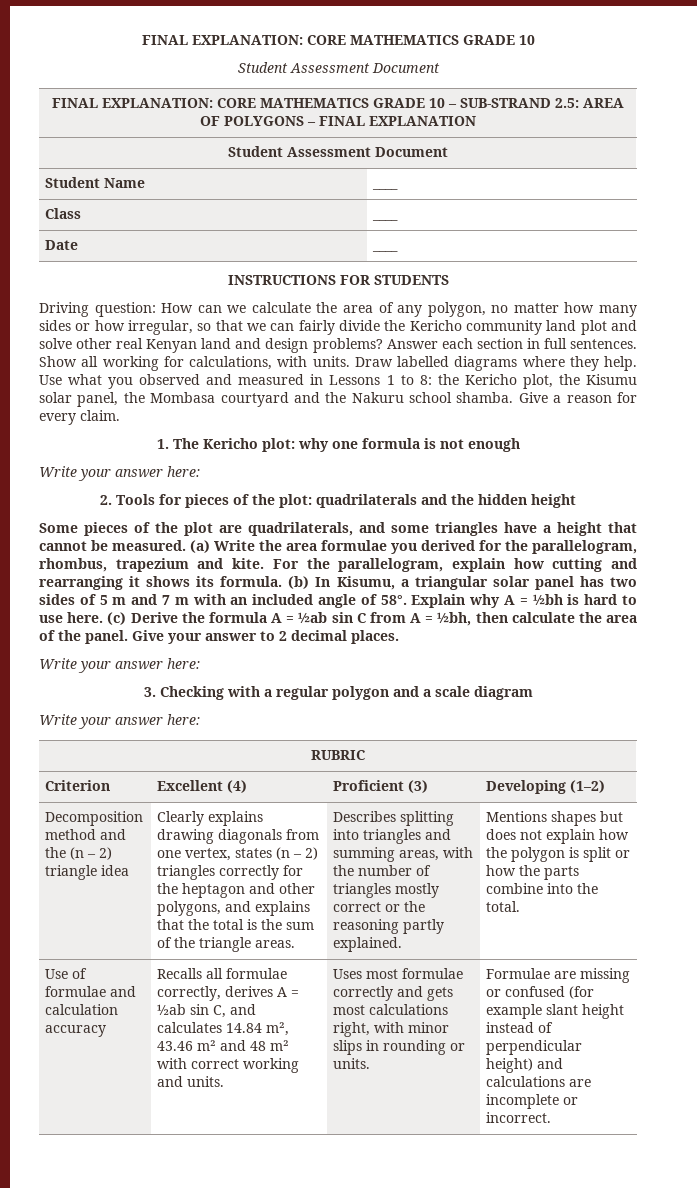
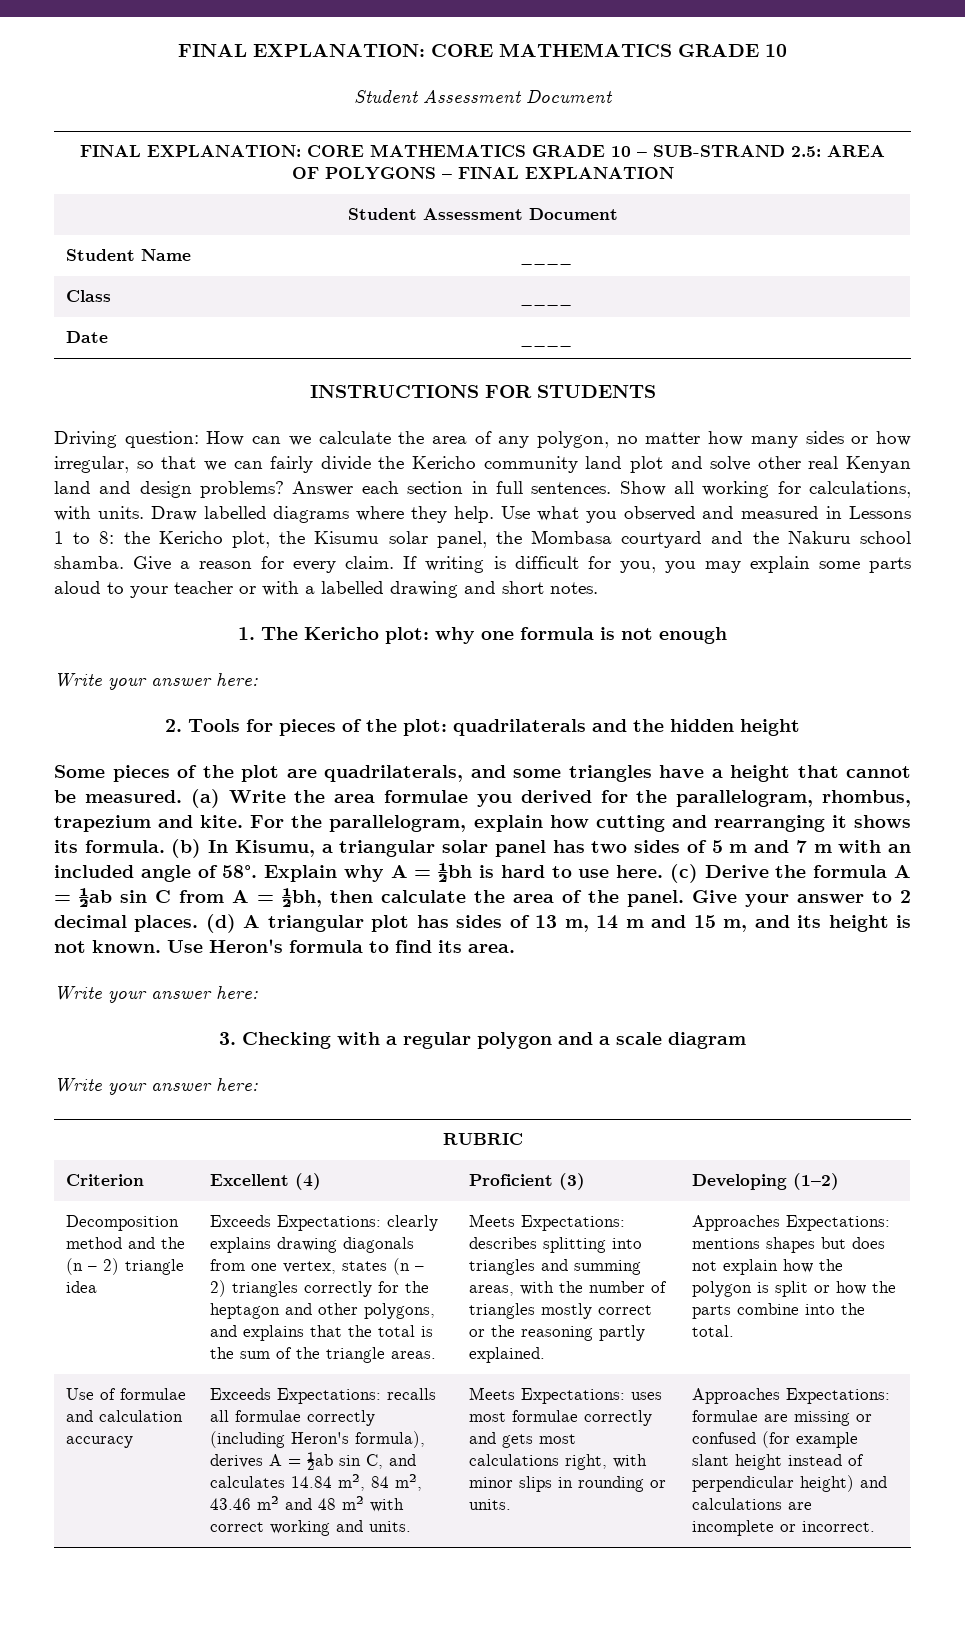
+ If writing is difficult for you, you may explain some parts aloud to your teacher or with a labelled drawing and short notes.
+ (d) A triangular plot has sides of 13 m, 14 m and 15 m, and its height is not known. Use Heron's formula to find its area.
- Clearly explains drawing diagonals from one vertex, states (n – 2) triangles correctly for the heptagon and other polygons, and explains that the total is the sum of the triangle areas.
+ Exceeds Expectations: clearly explains drawing diagonals from one vertex, states (n – 2) triangles correctly for the heptagon and other polygons, and explains that the total is the sum of the triangle areas.
- Describes splitting into triangles and summing areas, with the number of triangles mostly correct or the reasoning partly explained.
+ Meets Expectations: describes splitting into triangles and summing areas, with the number of triangles mostly correct or the reasoning partly explained.
- Mentions shapes but does not explain how the polygon is split or how the parts combine into the total.
+ Approaches Expectations: mentions shapes but does not explain how the polygon is split or how the parts combine into the total.
- Recalls all formulae correctly, derives A = ½ab sin C, and calculates 14.84 m², 43.46 m² and 48 m² with correct working and units.
+ Exceeds Expectations: recalls all formulae correctly (including Heron's formula), derives A = ½ab sin C, and calculates 14.84 m², 84 m², 43.46 m² and 48 m² with correct working and units.
- Uses most formulae correctly and gets most calculations right, with minor slips in rounding or units.
+ Meets Expectations: uses most formulae correctly and gets most calculations right, with minor slips in rounding or units.
- Formulae are missing or confused (for example slant height instead of perpendicular height) and calculations are incomplete or incorrect.
+ Approaches Expectations: formulae are missing or confused (for example slant height instead of perpendicular height) and calculations are incomplete or incorrect.

